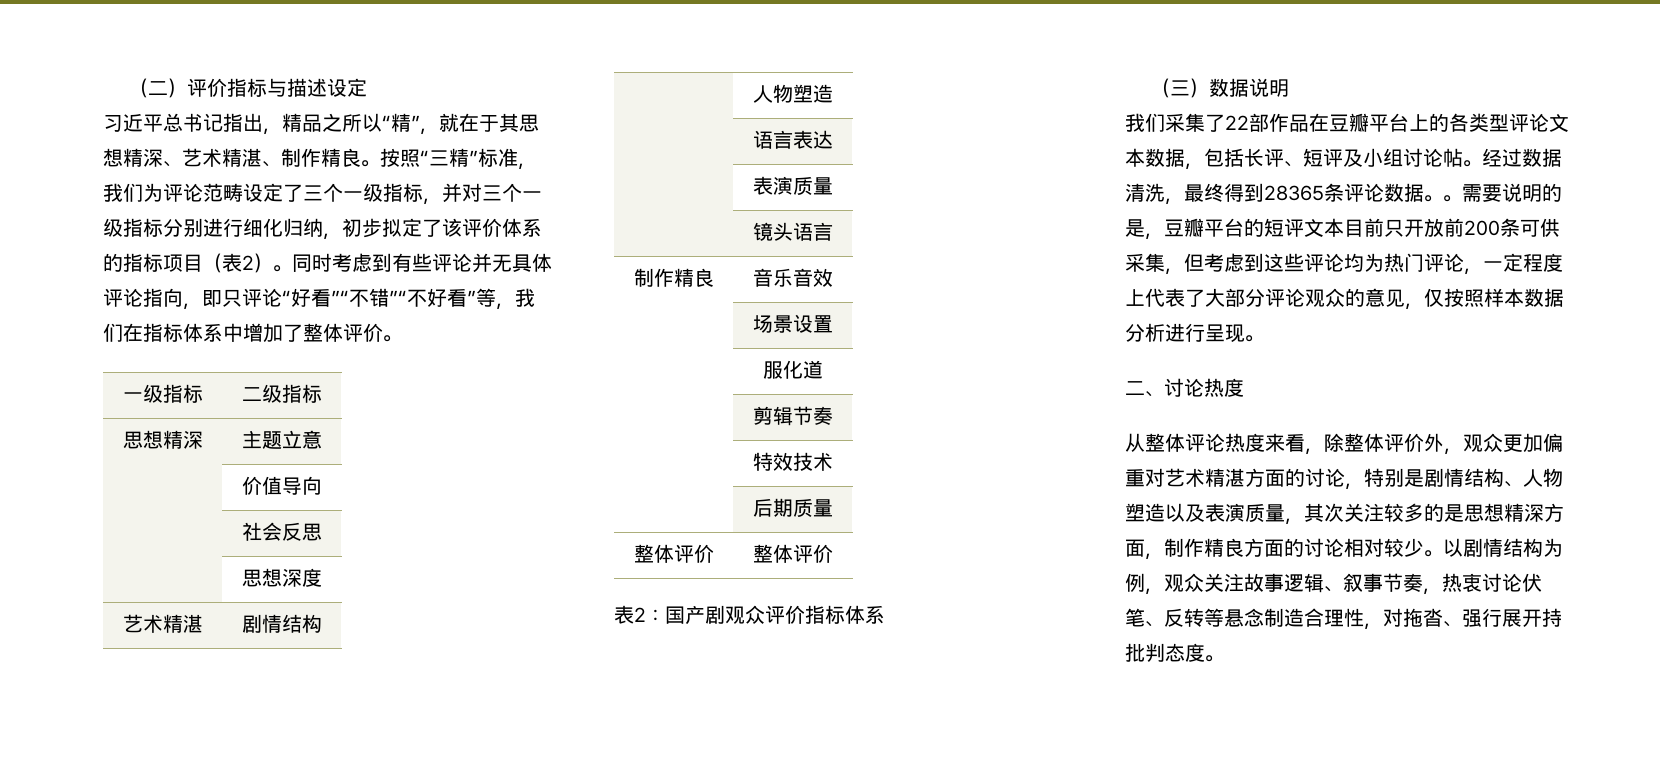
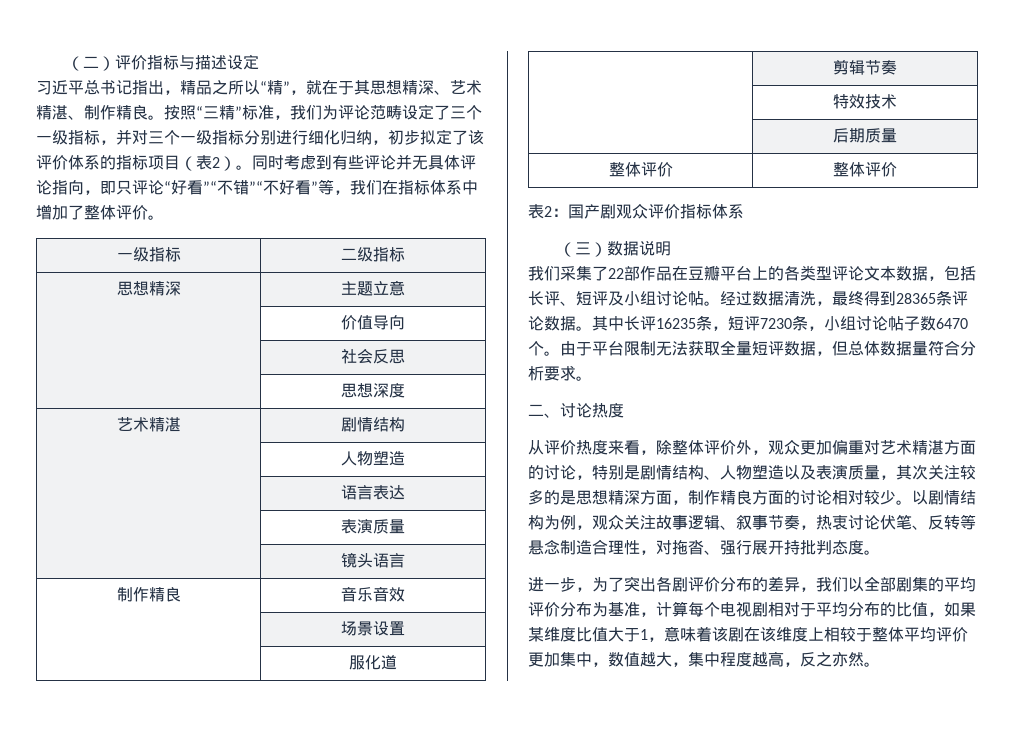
- 。需要说明的是，豆瓣平台的短评文本目前只开放前200条可供采集，但考虑到这些评论均为热门评论，一定程度上代表了大部分评论观众的意见，仅按照样本数据分析进行呈现。
+ 其中长评16235条，短评7230条，小组讨论帖子数6470个。由于平台限制无法获取全量短评数据，但总体数据量符合分析要求。
- 从整体评论热度来看，除整体评价外，观众更加偏重对艺术精湛方面的讨论，特别是剧情结构、人物塑造以及表演质量，其次关注较多的是思想精深方面，制作精良方面的讨论相对较少。
+ 从评价热度来看，除整体评价外，观众更加偏重对艺术精湛方面的讨论，特别是剧情结构、人物塑造以及表演质量，其次关注较多的是思想精深方面，制作精良方面的讨论相对较少。
+ 进一步，为了突出各剧评价分布的差异，我们以全部剧集的平均评价分布为基准，计算每个电视剧相对于平均分布的比值，如果某维度比值大于1，意味着该剧在该维度上相较于整体平均评价更加集中，数值越大，集中程度越高，反之亦然。

